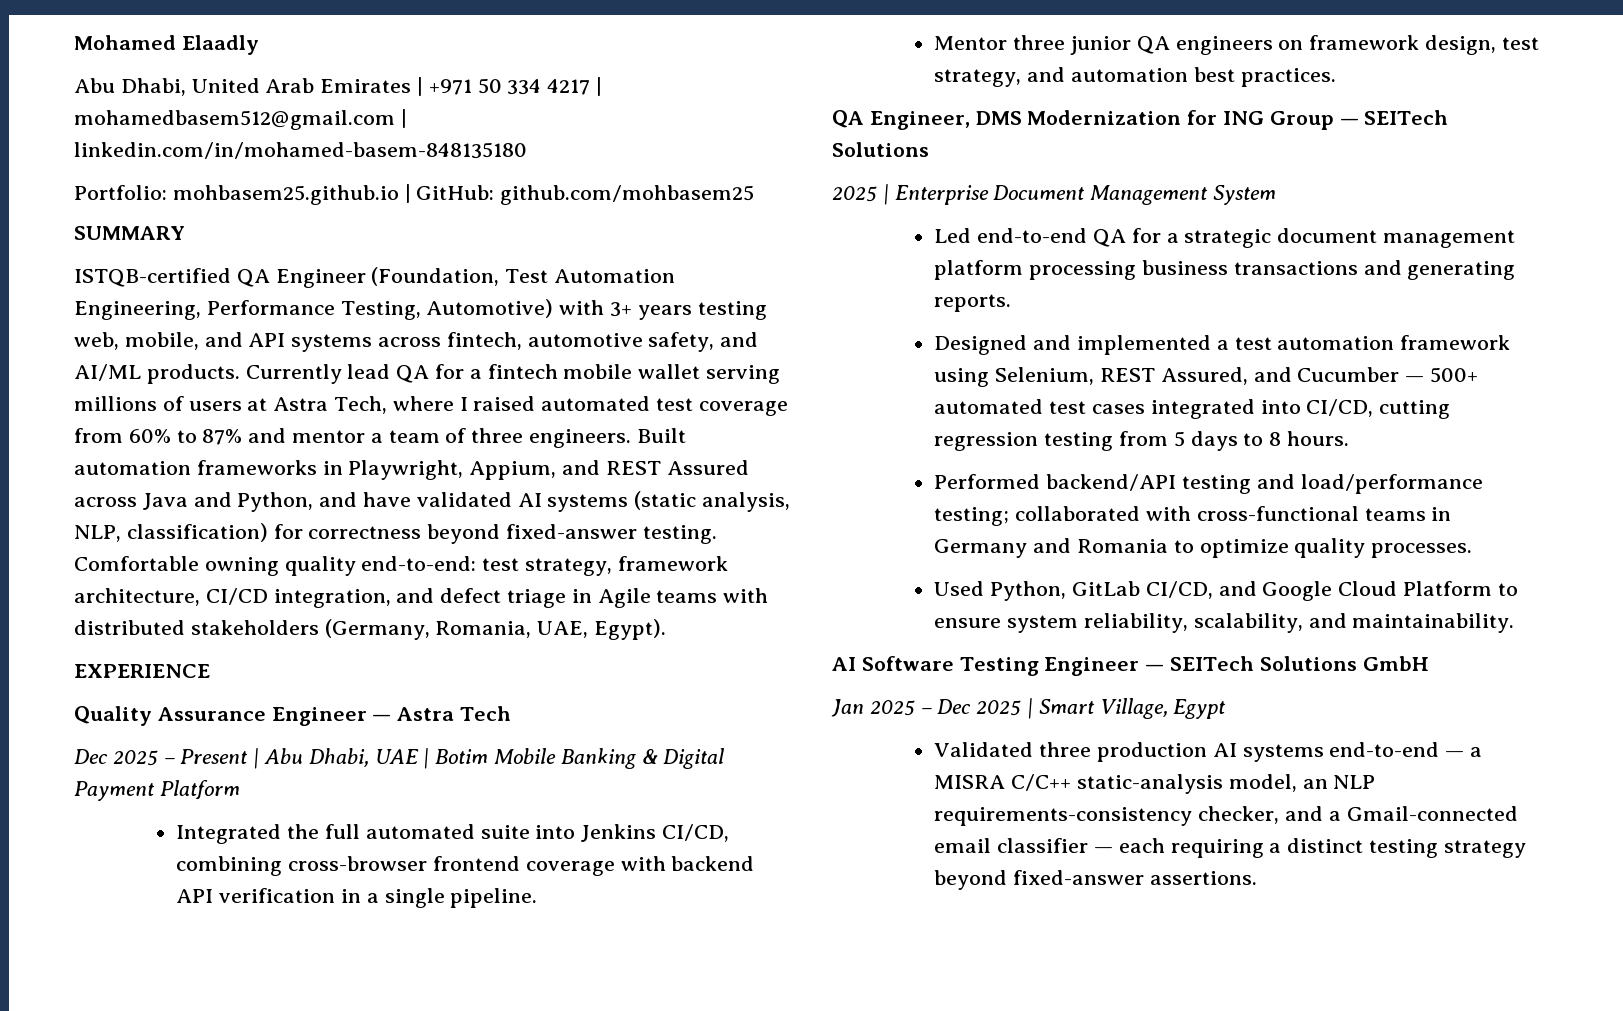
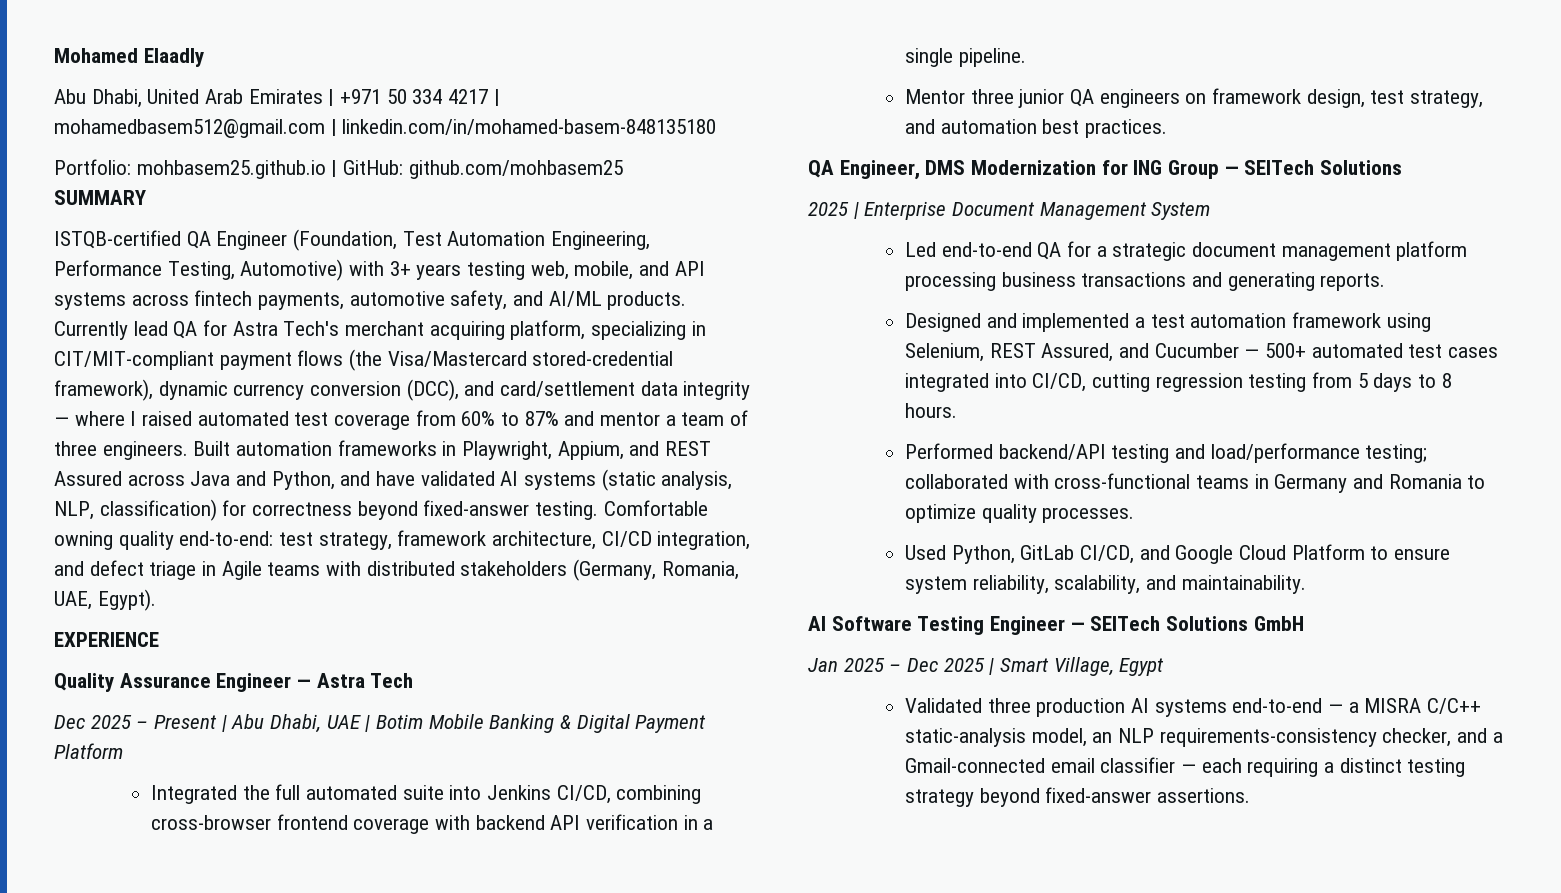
- ISTQB-certified QA Engineer (Foundation, Test Automation Engineering, Performance Testing, Automotive) with 3+ years testing web, mobile, and API systems across fintech, automotive safety, and AI/ML products.
+ ISTQB-certified QA Engineer (Foundation, Test Automation Engineering, Performance Testing, Automotive) with 3+ years testing web, mobile, and API systems across fintech payments, automotive safety, and AI/ML products.
- Currently lead QA for a fintech mobile wallet serving millions of users at Astra Tech, where I raised automated test coverage from 60% to 87% and mentor a team of three engineers.
+ Currently lead QA for Astra Tech's merchant acquiring platform, specializing in CIT/MIT-compliant payment flows (the Visa/Mastercard stored-credential framework), dynamic currency conversion (DCC), and card/settlement data integrity — where I raised automated test coverage from 60% to 87% and mentor a team of three engineers.

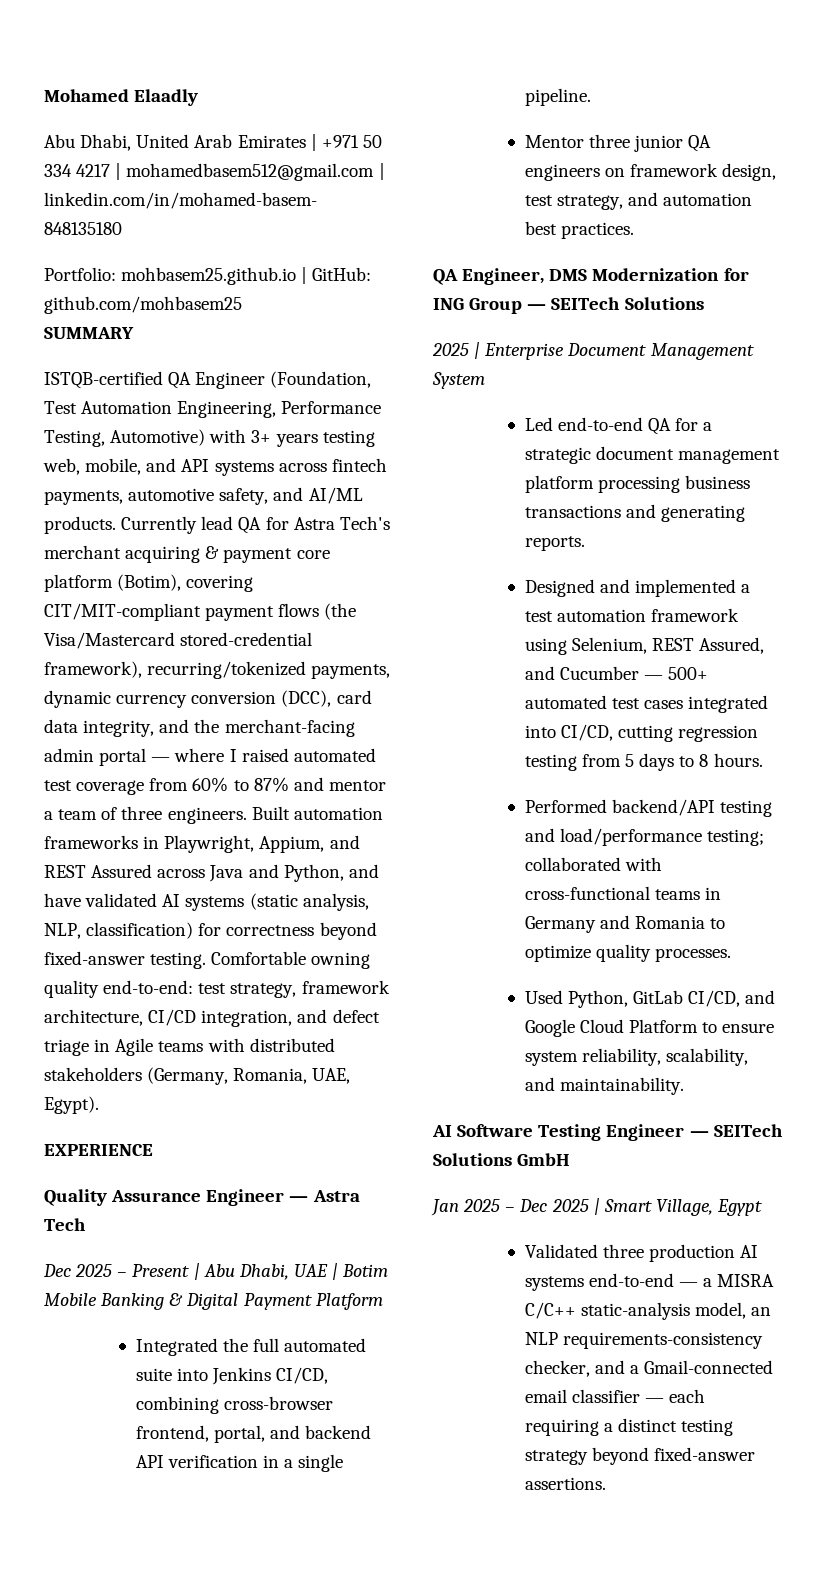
- Currently lead QA for Astra Tech's merchant acquiring platform, specializing in CIT/MIT-compliant payment flows (the Visa/Mastercard stored-credential framework), dynamic currency conversion (DCC), and card/settlement data integrity — where I raised automated test coverage from 60% to 87% and mentor a team of three engineers.
+ Currently lead QA for Astra Tech's merchant acquiring & payment core platform (Botim), covering CIT/MIT-compliant payment flows (the Visa/Mastercard stored-credential framework), recurring/tokenized payments, dynamic currency conversion (DCC), card data integrity, and the merchant-facing admin portal — where I raised automated test coverage from 60% to 87% and mentor a team of three engineers.
- Integrated the full automated suite into Jenkins CI/CD, combining cross-browser frontend coverage with backend API verification in a single pipeline.
+ Integrated the full automated suite into Jenkins CI/CD, combining cross-browser frontend, portal, and backend API verification in a single pipeline.

